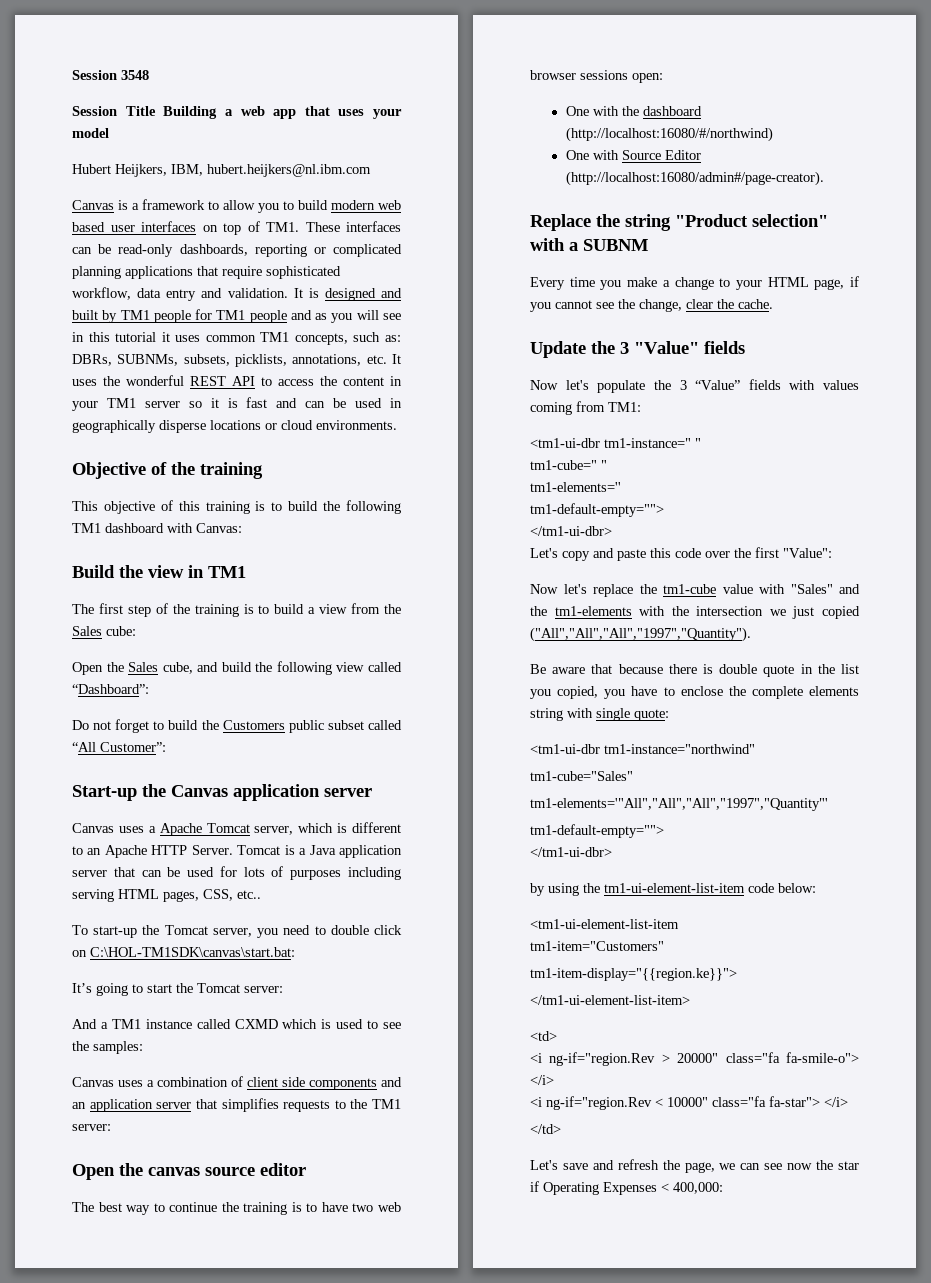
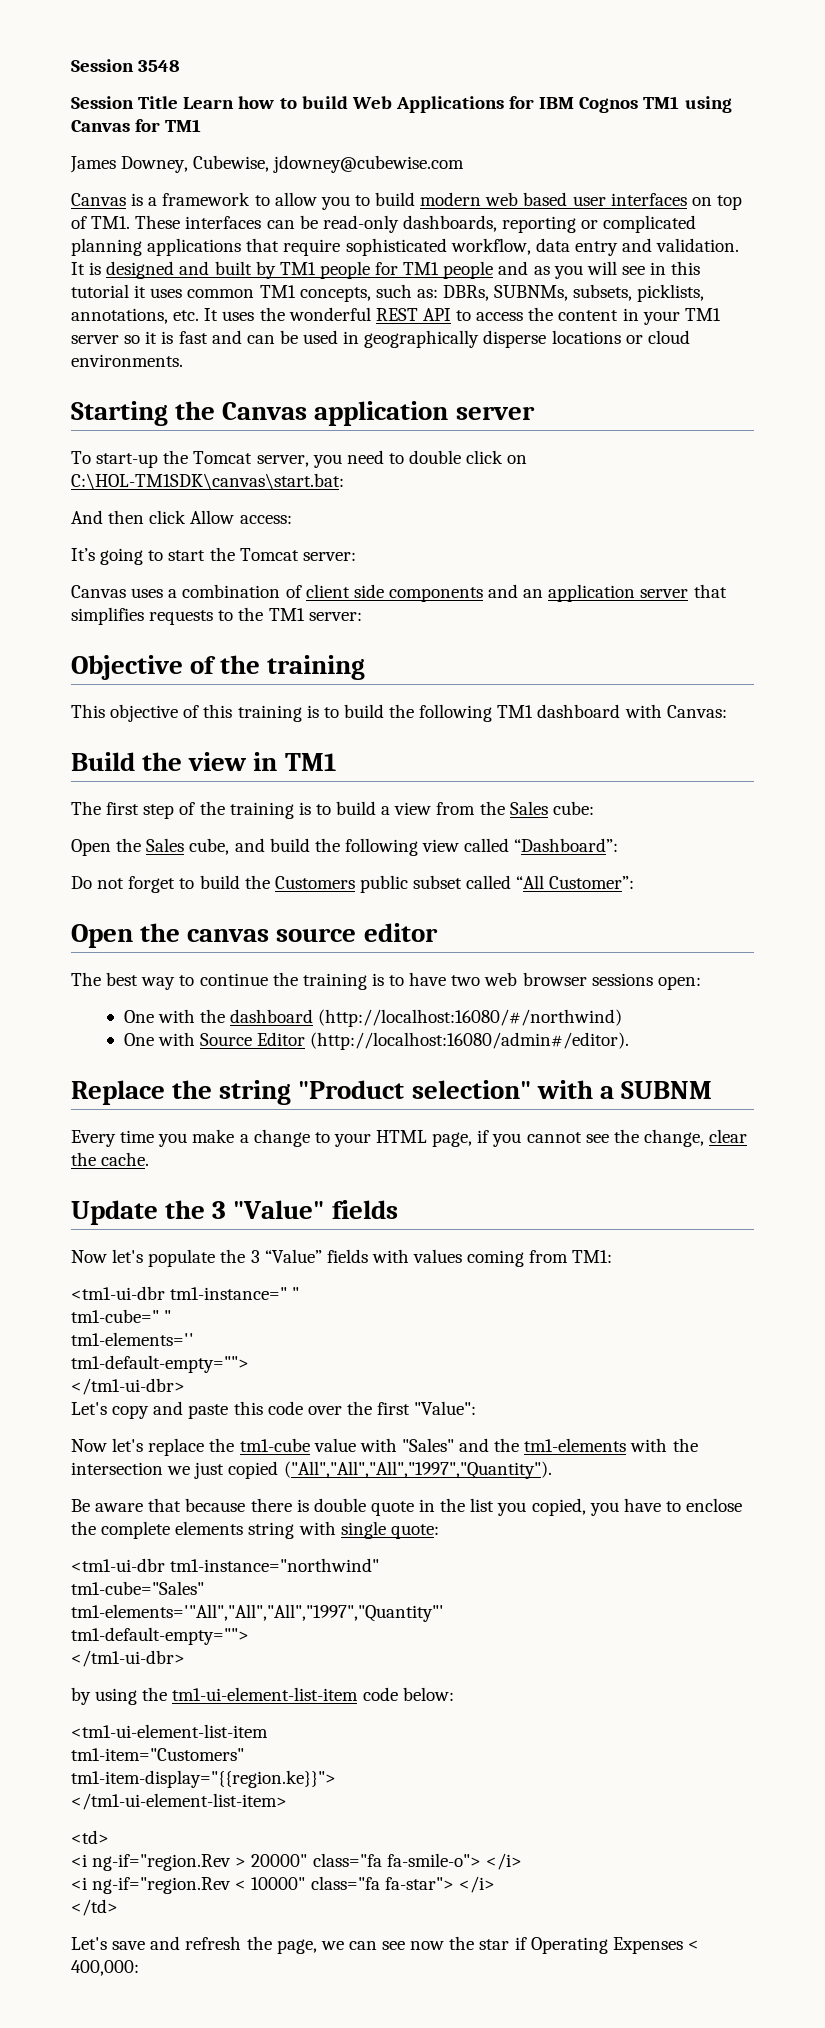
- Session Title Building a web app that uses your model
- Hubert Heijkers, IBM, hubert.heijkers@nl.ibm.com
+ Session Title Learn how to build Web Applications for IBM Cognos TM1 using Canvas for TM1
+ James Downey, Cubewise, jdowney@cubewise.com
+ Starting the Canvas application server
+ To start-up the Tomcat server, you need to double click on C:\HOL-TM1SDK\canvas\start.bat:
+ And then click Allow access:
+ It’s going to start the Tomcat server:
+ Canvas uses a combination of client side components and an application server that simplifies requests to the TM1 server:
- Start-up the Canvas application server
- Canvas uses a Apache Tomcat server, which is different to an Apache HTTP Server. Tomcat is a Java application server that can be used for lots of purposes including serving HTML pages, CSS, etc..
- To start-up the Tomcat server, you need to double click on C:\HOL-TM1SDK\canvas\start.bat:
- It’s going to start the Tomcat server:
- And a TM1 instance called CXMD which is used to see the samples:
- Canvas uses a combination of client side components and an application server that simplifies requests to the TM1 server:
- One with Source Editor (http://localhost:16080/admin#/page-creator).
+ One with Source Editor (http://localhost:16080/admin#/editor).

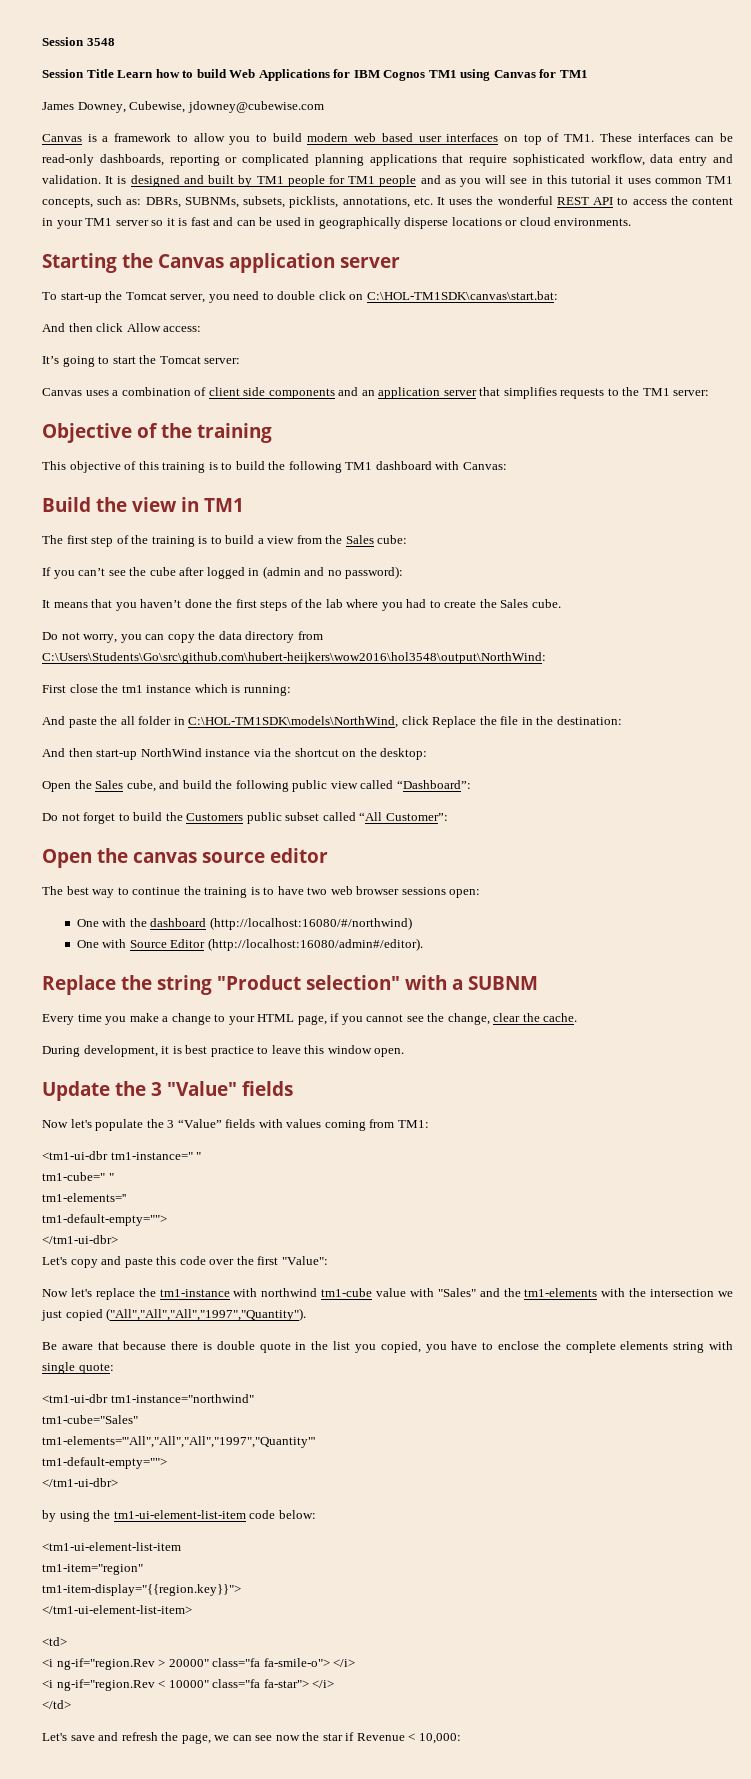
+ If you can’t see the cube after logged in (admin and no password):
+ It means that you haven’t done the first steps of the lab where you had to create the Sales cube.
+ Do not worry, you can copy the data directory from C:\Users\Students\Go\src\github.com\hubert-heijkers\wow2016\hol3548\output\NorthWind:
+ First close the tm1 instance which is running:
+ And paste the all folder in C:\HOL-TM1SDK\models\NorthWind, click Replace the file in the destination:
+ And then start-up NorthWind instance via the shortcut on the desktop:
- Open the Sales cube, and build the following view called “Dashboard”:
+ Open the Sales cube, and build the following public view called “Dashboard”:
+ During development, it is best practice to leave this window open.
- Now let's replace the tm1-cube value with "Sales" and the tm1-elements with the intersection we just copied ("All","All","All","1997","Quantity").
+ Now let's replace the tm1-instance with northwind tm1-cube value with "Sales" and the tm1-elements with the intersection we just copied ("All","All","All","1997","Quantity").
- tm1-item="Customers"
- tm1-item-display="{{region.ke}}">
+ tm1-item="region"
+ tm1-item-display="{{region.key}}">
- Let's save and refresh the page, we can see now the star if Operating Expenses < 400,000:
+ Let's save and refresh the page, we can see now the star if Revenue < 10,000:

